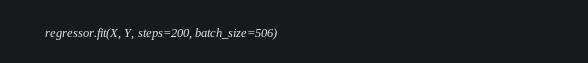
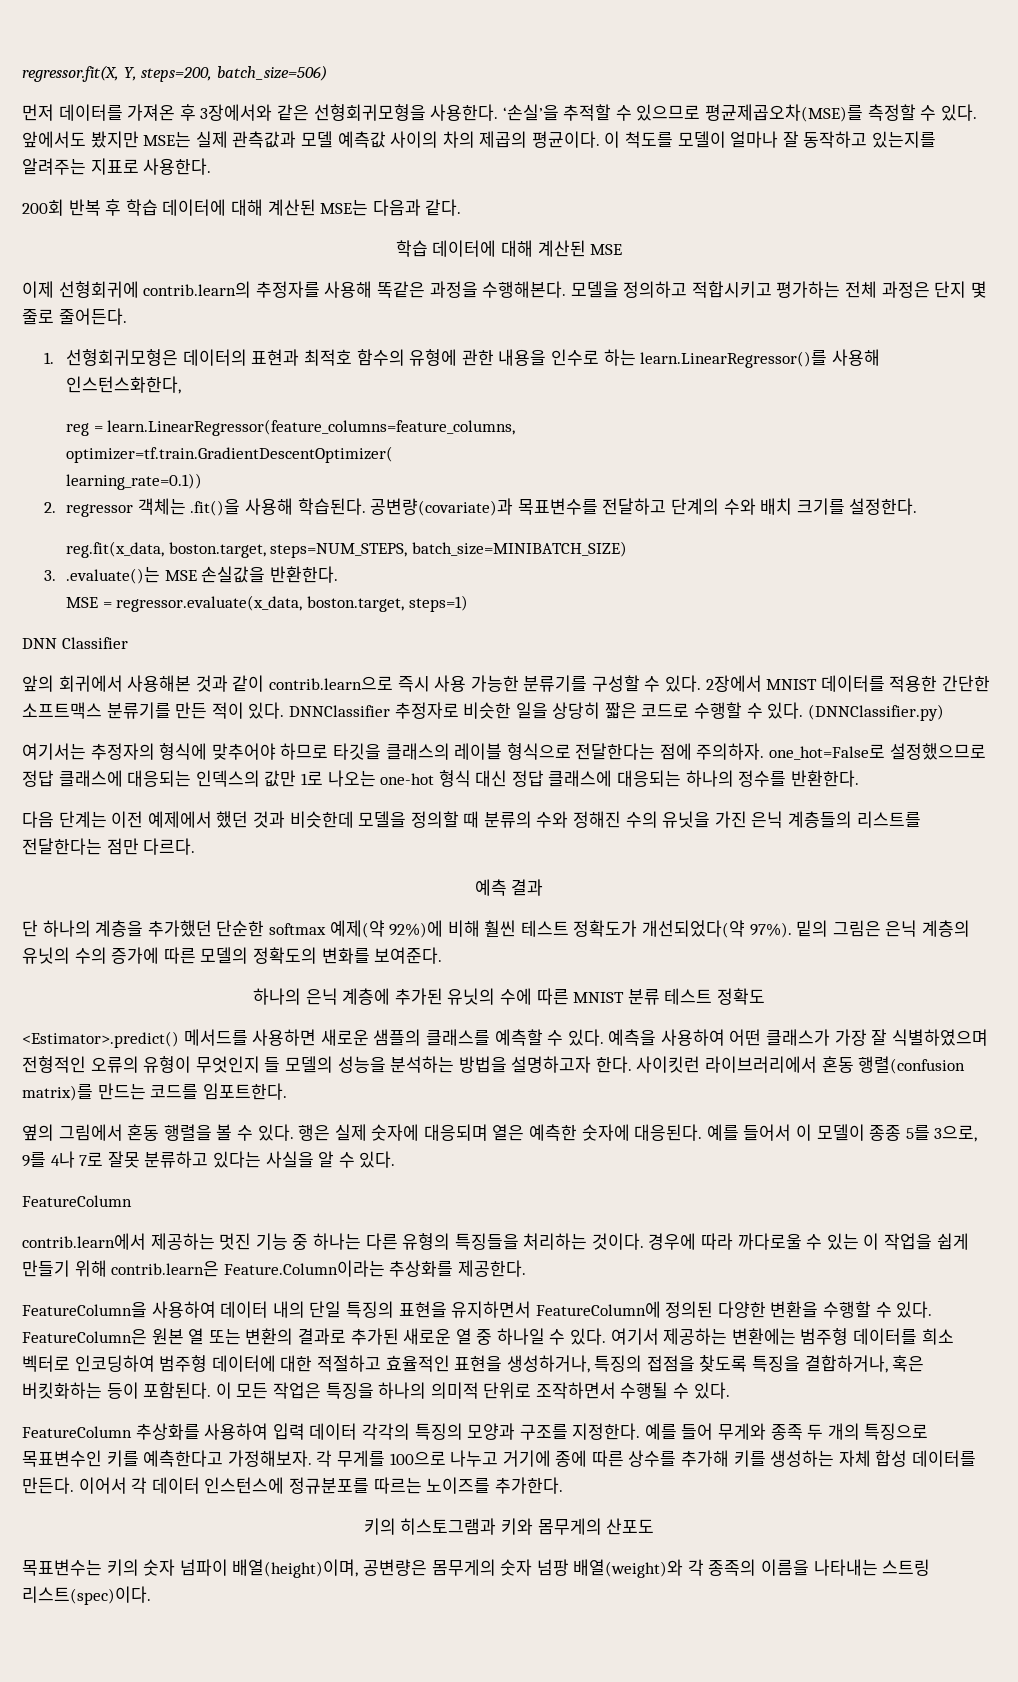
+ 먼저 데이터를 가져온 후 3장에서와 같은 선형회귀모형을 사용한다. ‘손실’을 추적할 수 있으므로 평균제곱오차(MSE)를 측정할 수 있다. 앞에서도 봤지만 MSE는 실제 관측값과 모델 예측값 사이의 차의 제곱의 평균이다. 이 척도를 모델이 얼마나 잘 동작하고 있는지를 알려주는 지표로 사용한다.
+ 200회 반복 후 학습 데이터에 대해 계산된 MSE는 다음과 같다.
+ 학습 데이터에 대해 계산된 MSE
+ 이제 선형회귀에 contrib.learn의 추정자를 사용해 똑같은 과정을 수행해본다. 모델을 정의하고 적합시키고 평가하는 전체 과정은 단지 몇 줄로 줄어든다.
+ 1. 선형회귀모형은 데이터의 표현과 최적호 함수의 유형에 관한 내용을 인수로 하는 learn.LinearRegressor()를 사용해 인스턴스화한다,
+ reg = learn.LinearRegressor(feature_columns=feature_columns,
+ optimizer=tf.train.GradientDescentOptimizer(
+ learning_rate=0.1))
+ 2. regressor 객체는 .fit()을 사용해 학습된다. 공변량(covariate)과 목표변수를 전달하고 단계의 수와 배치 크기를 설정한다.
+ reg.fit(x_data, boston.target, steps=NUM_STEPS, batch_size=MINIBATCH_SIZE)
+ 3. .evaluate()는 MSE 손실값을 반환한다.
+ MSE = regressor.evaluate(x_data, boston.target, steps=1)
+ DNN Classifier
+ 앞의 회귀에서 사용해본 것과 같이 contrib.learn으로 즉시 사용 가능한 분류기를 구성할 수 있다. 2장에서 MNIST 데이터를 적용한 간단한 소프트맥스 분류기를 만든 적이 있다. DNNClassifier 추정자로 비슷한 일을 상당히 짧은 코드로 수행할 수 있다. (DNNClassifier.py)
+ 여기서는 추정자의 형식에 맞추어야 하므로 타깃을 클래스의 레이블 형식으로 전달한다는 점에 주의하자. one_hot=False로 설정했으므로 정답 클래스에 대응되는 인덱스의 값만 1로 나오는 one-hot 형식 대신 정답 클래스에 대응되는 하나의 정수를 반환한다.
+ 다음 단계는 이전 예제에서 했던 것과 비슷한데 모델을 정의할 때 분류의 수와 정해진 수의 유닛을 가진 은닉 계층들의 리스트를 전달한다는 점만 다르다.
+ 예측 결과
+ 단 하나의 계층을 추가했던 단순한 softmax 예제(약 92%)에 비해 훨씬 테스트 정확도가 개선되었다(약 97%). 밑의 그림은 은닉 계층의 유닛의 수의 증가에 따른 모델의 정확도의 변화를 보여준다.
+ 하나의 은닉 계층에 추가된 유닛의 수에 따른 MNIST 분류 테스트 정확도
+ <Estimator>.predict() 메서드를 사용하면 새로운 샘플의 클래스를 예측할 수 있다. 예측을 사용하여 어떤 클래스가 가장 잘 식별하였으며 전형적인 오류의 유형이 무엇인지 들 모델의 성능을 분석하는 방법을 설명하고자 한다. 사이킷런 라이브러리에서 혼동 행렬(confusion matrix)를 만드는 코드를 임포트한다.
+ 옆의 그림에서 혼동 행렬을 볼 수 있다. 행은 실제 숫자에 대응되며 열은 예측한 숫자에 대응된다. 예를 들어서 이 모델이 종종 5를 3으로, 9를 4나 7로 잘못 분류하고 있다는 사실을 알 수 있다.
+ FeatureColumn
+ contrib.learn에서 제공하는 멋진 기능 중 하나는 다른 유형의 특징들을 처리하는 것이다. 경우에 따라 까다로울 수 있는 이 작업을 쉽게 만들기 위해 contrib.learn은 Feature.Column이라는 추상화를 제공한다.
+ FeatureColumn을 사용하여 데이터 내의 단일 특징의 표현을 유지하면서 FeatureColumn에 정의된 다양한 변환을 수행할 수 있다. FeatureColumn은 원본 열 또는 변환의 결과로 추가된 새로운 열 중 하나일 수 있다. 여기서 제공하는 변환에는 범주형 데이터를 희소 벡터로 인코딩하여 범주형 데이터에 대한 적절하고 효율적인 표현을 생성하거나, 특징의 접점을 찾도록 특징을 결합하거나, 혹은 버킷화하는 등이 포함된다. 이 모든 작업은 특징을 하나의 의미적 단위로 조작하면서 수행될 수 있다.
+ FeatureColumn 추상화를 사용하여 입력 데이터 각각의 특징의 모양과 구조를 지정한다. 예를 들어 무게와 종족 두 개의 특징으로 목표변수인 키를 예측한다고 가정해보자. 각 무게를 100으로 나누고 거기에 종에 따른 상수를 추가해 키를 생성하는 자체 합성 데이터를 만든다. 이어서 각 데이터 인스턴스에 정규분포를 따르는 노이즈를 추가한다.
+ 키의 히스토그램과 키와 몸무게의 산포도
+ 목표변수는 키의 숫자 넘파이 배열(height)이며, 공변량은 몸무게의 숫자 넘팡 배열(weight)와 각 종족의 이름을 나타내는 스트링 리스트(spec)이다.

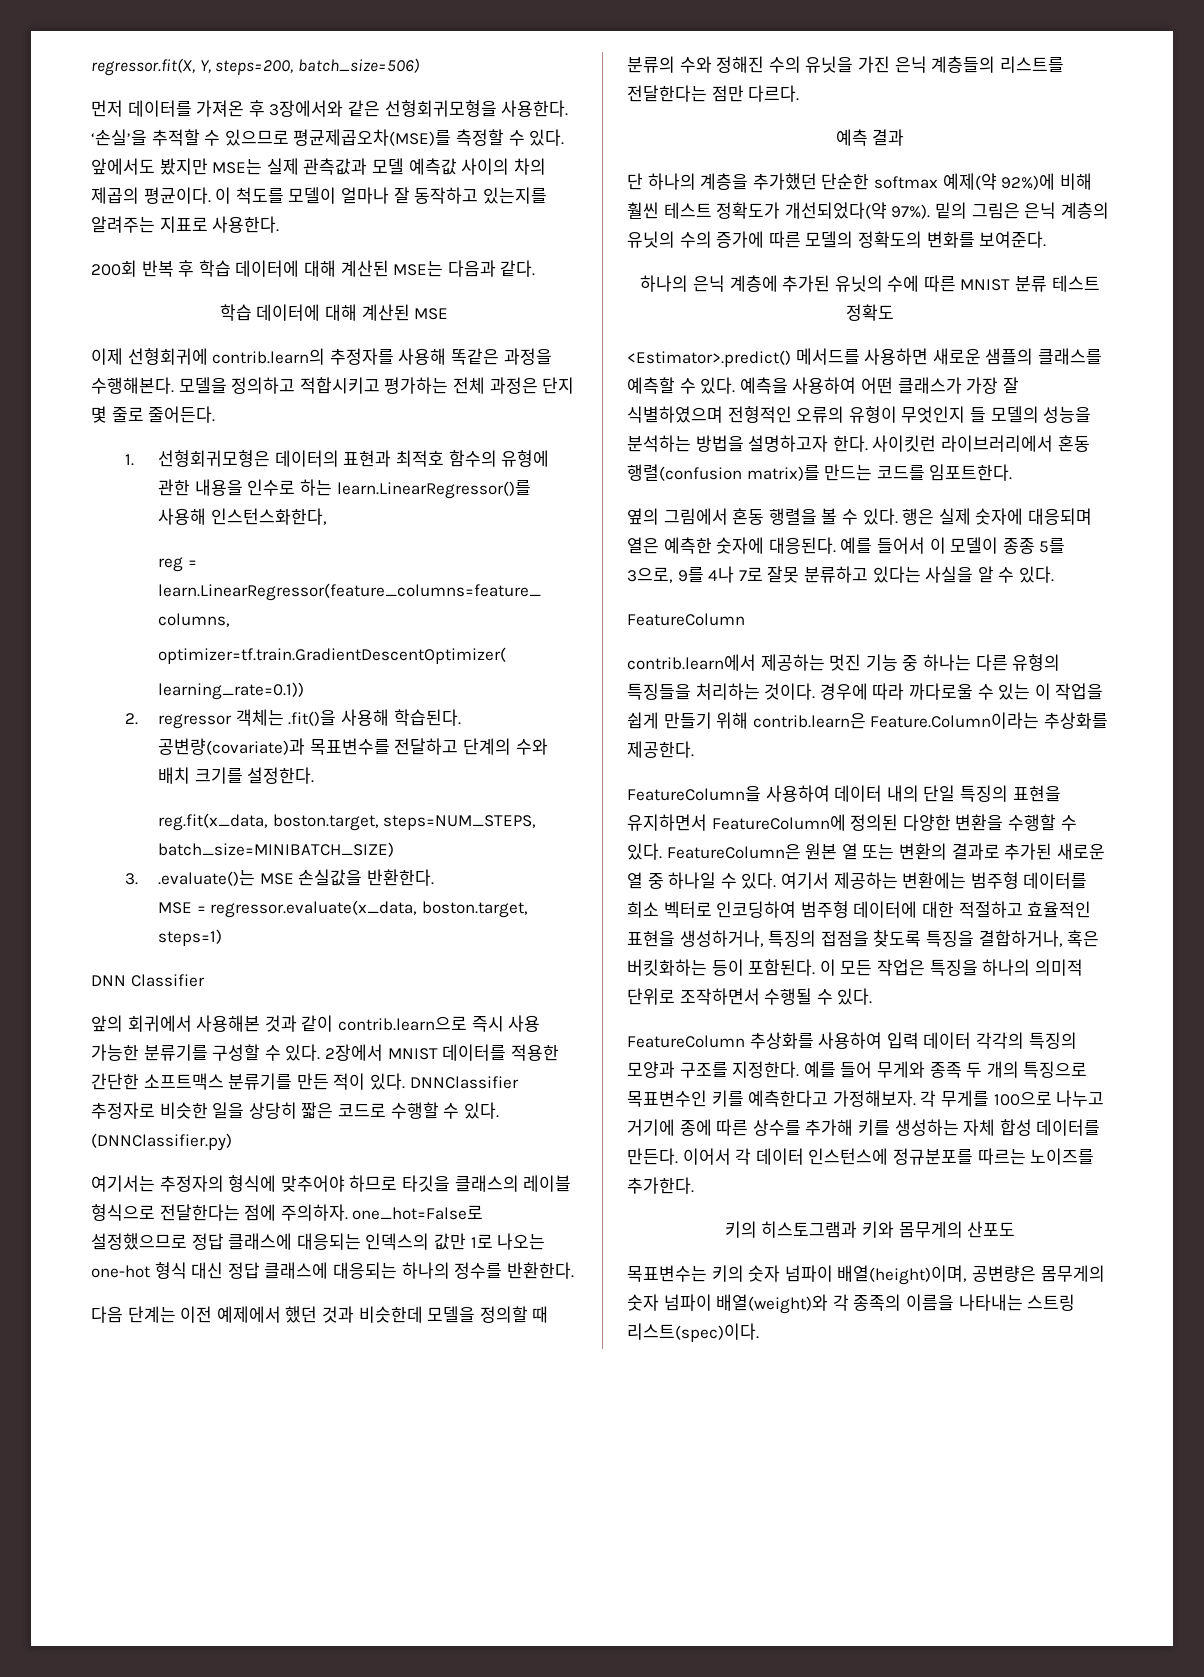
- 목표변수는 키의 숫자 넘파이 배열(height)이며, 공변량은 몸무게의 숫자 넘팡 배열(weight)와 각 종족의 이름을 나타내는 스트링 리스트(spec)이다.
+ 목표변수는 키의 숫자 넘파이 배열(height)이며, 공변량은 몸무게의 숫자 넘파이 배열(weight)와 각 종족의 이름을 나타내는 스트링 리스트(spec)이다.

